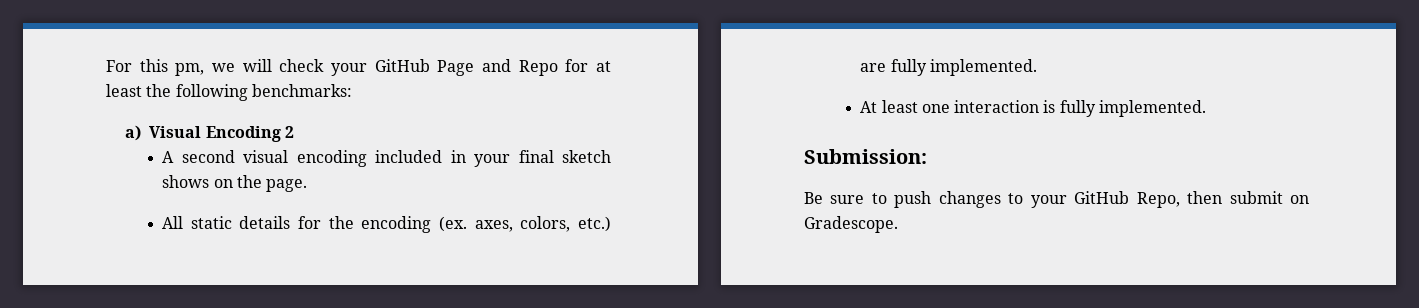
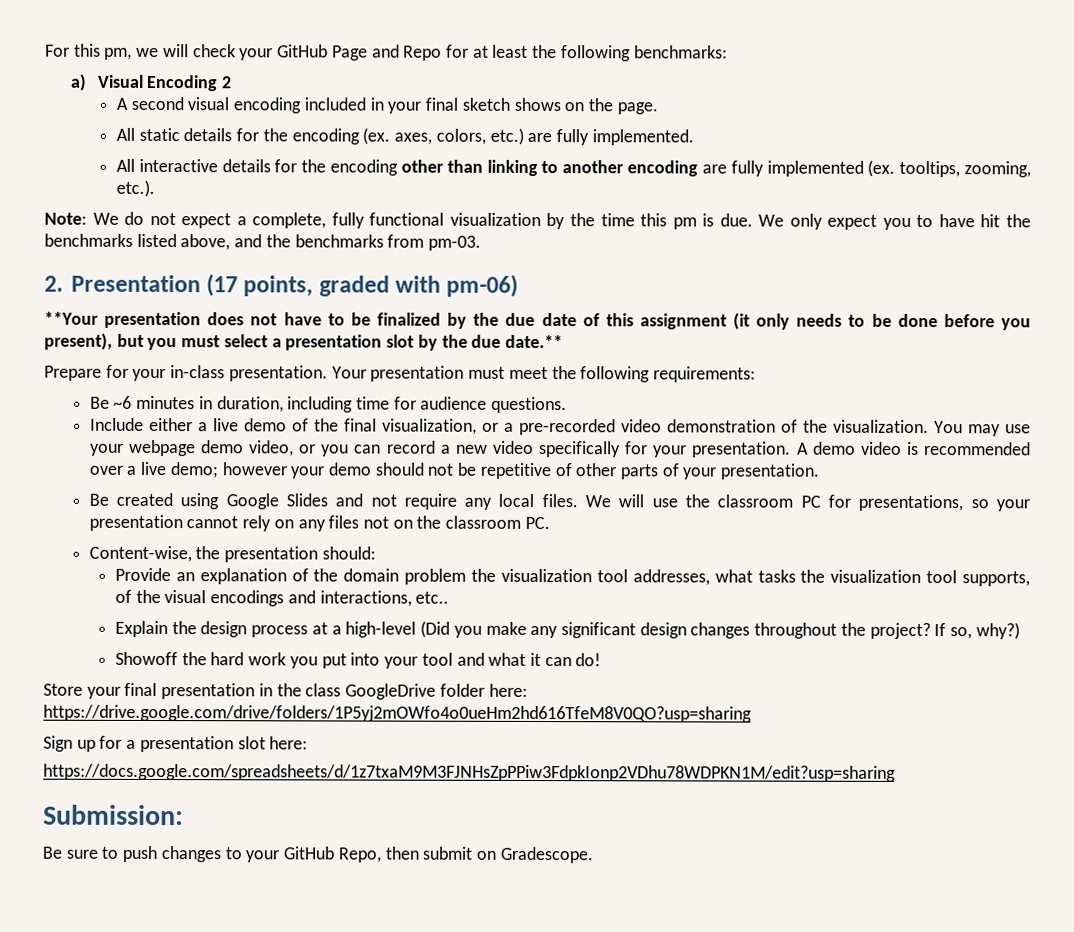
- At least one interaction is fully implemented.
+ All interactive details for the encoding other than linking to another encoding are fully implemented (ex. tooltips, zooming, etc.).
+ Note: We do not expect a complete, fully functional visualization by the time this pm is due. We only expect you to have hit the benchmarks listed above, and the benchmarks from pm-03.
+ 2. Presentation (17 points, graded with pm-06)
+ **Your presentation does not have to be finalized by the due date of this assignment (it only needs to be done before you present), but you must select a presentation slot by the due date.**
+ Prepare for your in-class presentation. Your presentation must meet the following requirements:
+ Be ~6 minutes in duration, including time for audience questions.
+ Include either a live demo of the final visualization, or a pre-recorded video demonstration of the visualization. You may use your webpage demo video, or you can record a new video specifically for your presentation. A demo video is recommended over a live demo; however your demo should not be repetitive of other parts of your presentation.
+ Be created using Google Slides and not require any local files. We will use the classroom PC for presentations, so your presentation cannot rely on any files not on the classroom PC.
+ Content-wise, the presentation should:
+ Provide an explanation of the domain problem the visualization tool addresses, what tasks the visualization tool supports, of the visual encodings and interactions, etc..
+ Explain the design process at a high-level (Did you make any significant design changes throughout the project? If so, why?)
+ Showoff the hard work you put into your tool and what it can do!
+ Store your final presentation in the class GoogleDrive folder here: https://drive.google.com/drive/folders/1P5yj2mOWfo4o0ueHm2hd616TfeM8V0QO?usp=sharing
+ Sign up for a presentation slot here:
+ https://docs.google.com/spreadsheets/d/1z7txaM9M3FJNHsZpPPiw3FdpkIonp2VDhu78WDPKN1M/edit?usp=sharing

